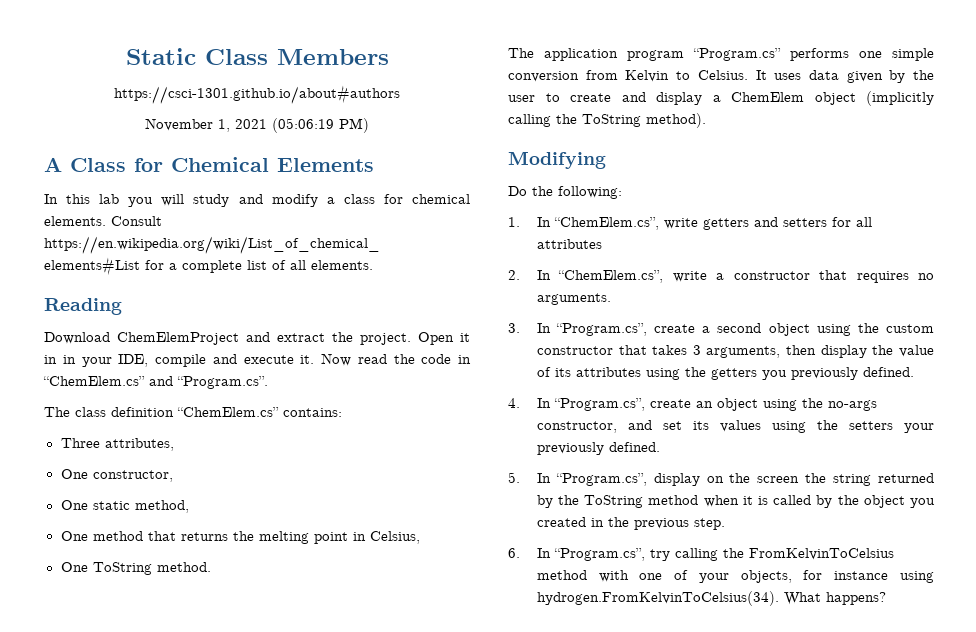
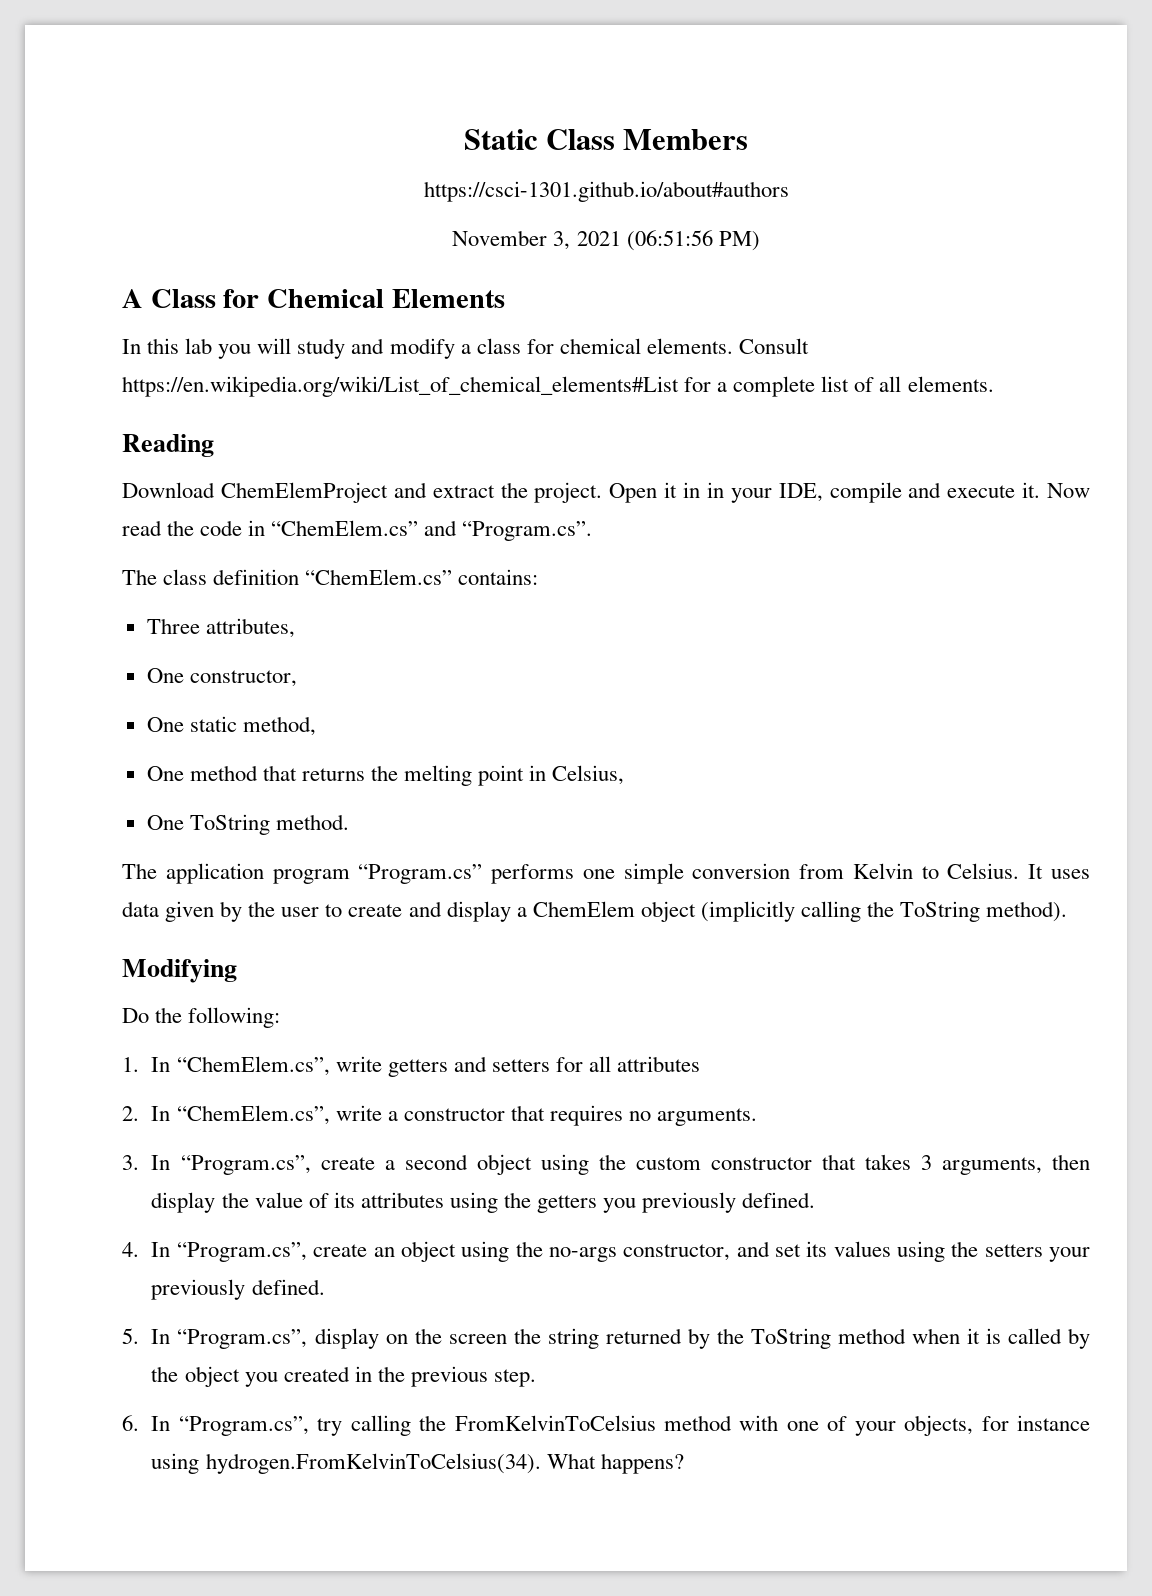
- November 1, 2021 (05:06:19 PM)
+ November 3, 2021 (06:51:56 PM)

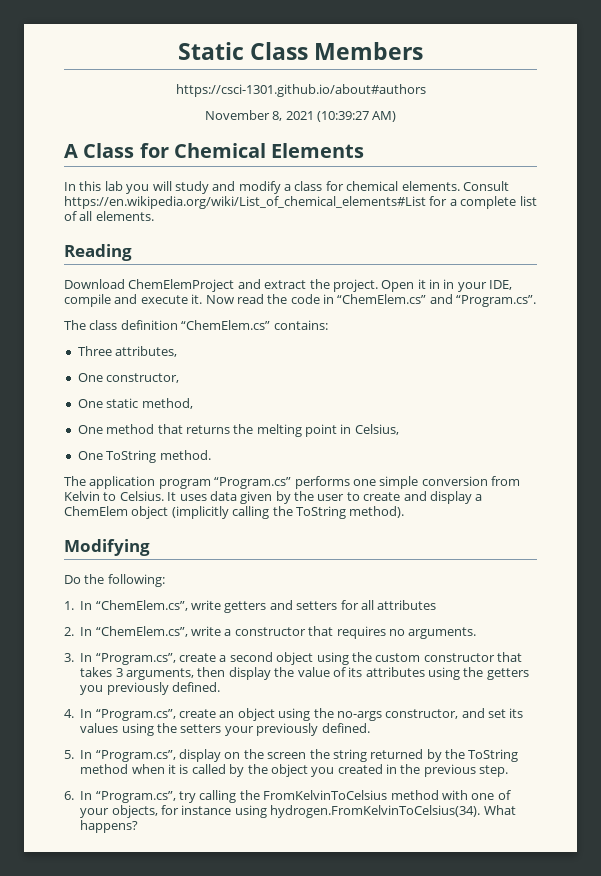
- November 3, 2021 (06:51:56 PM)
+ November 8, 2021 (10:39:27 AM)

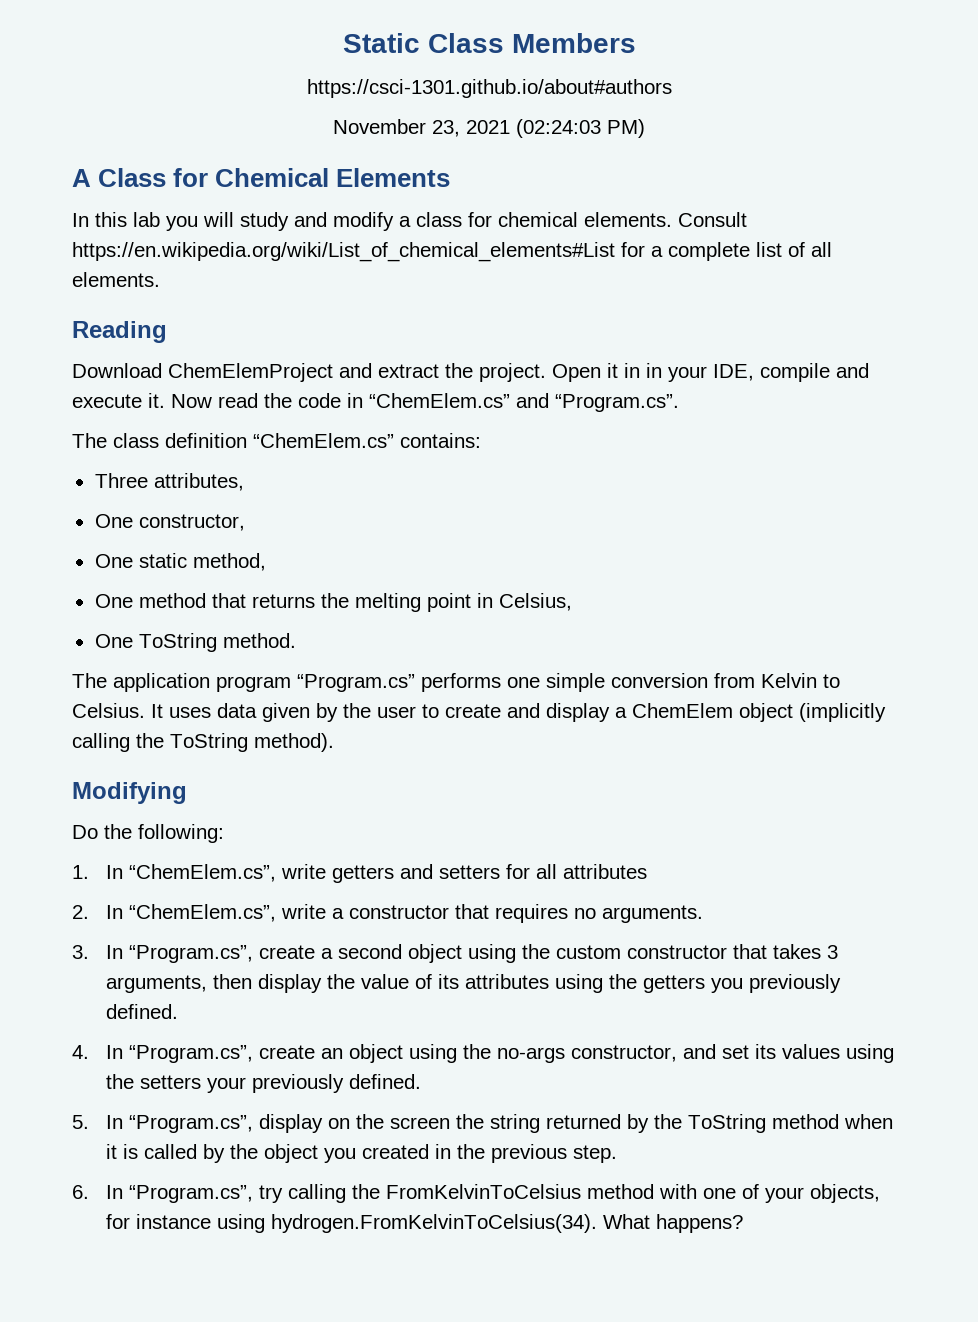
- November 8, 2021 (10:39:27 AM)
+ November 23, 2021 (02:24:03 PM)

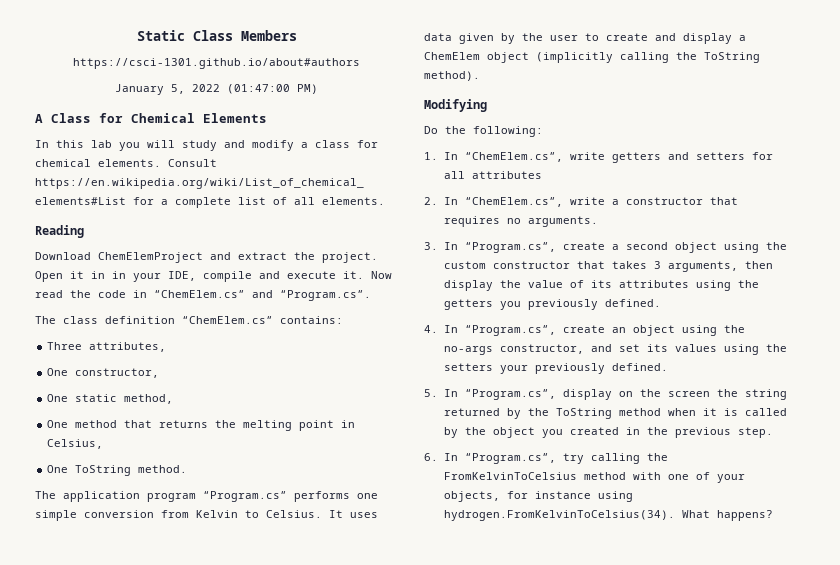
- November 23, 2021 (02:24:03 PM)
+ January 5, 2022 (01:47:00 PM)

